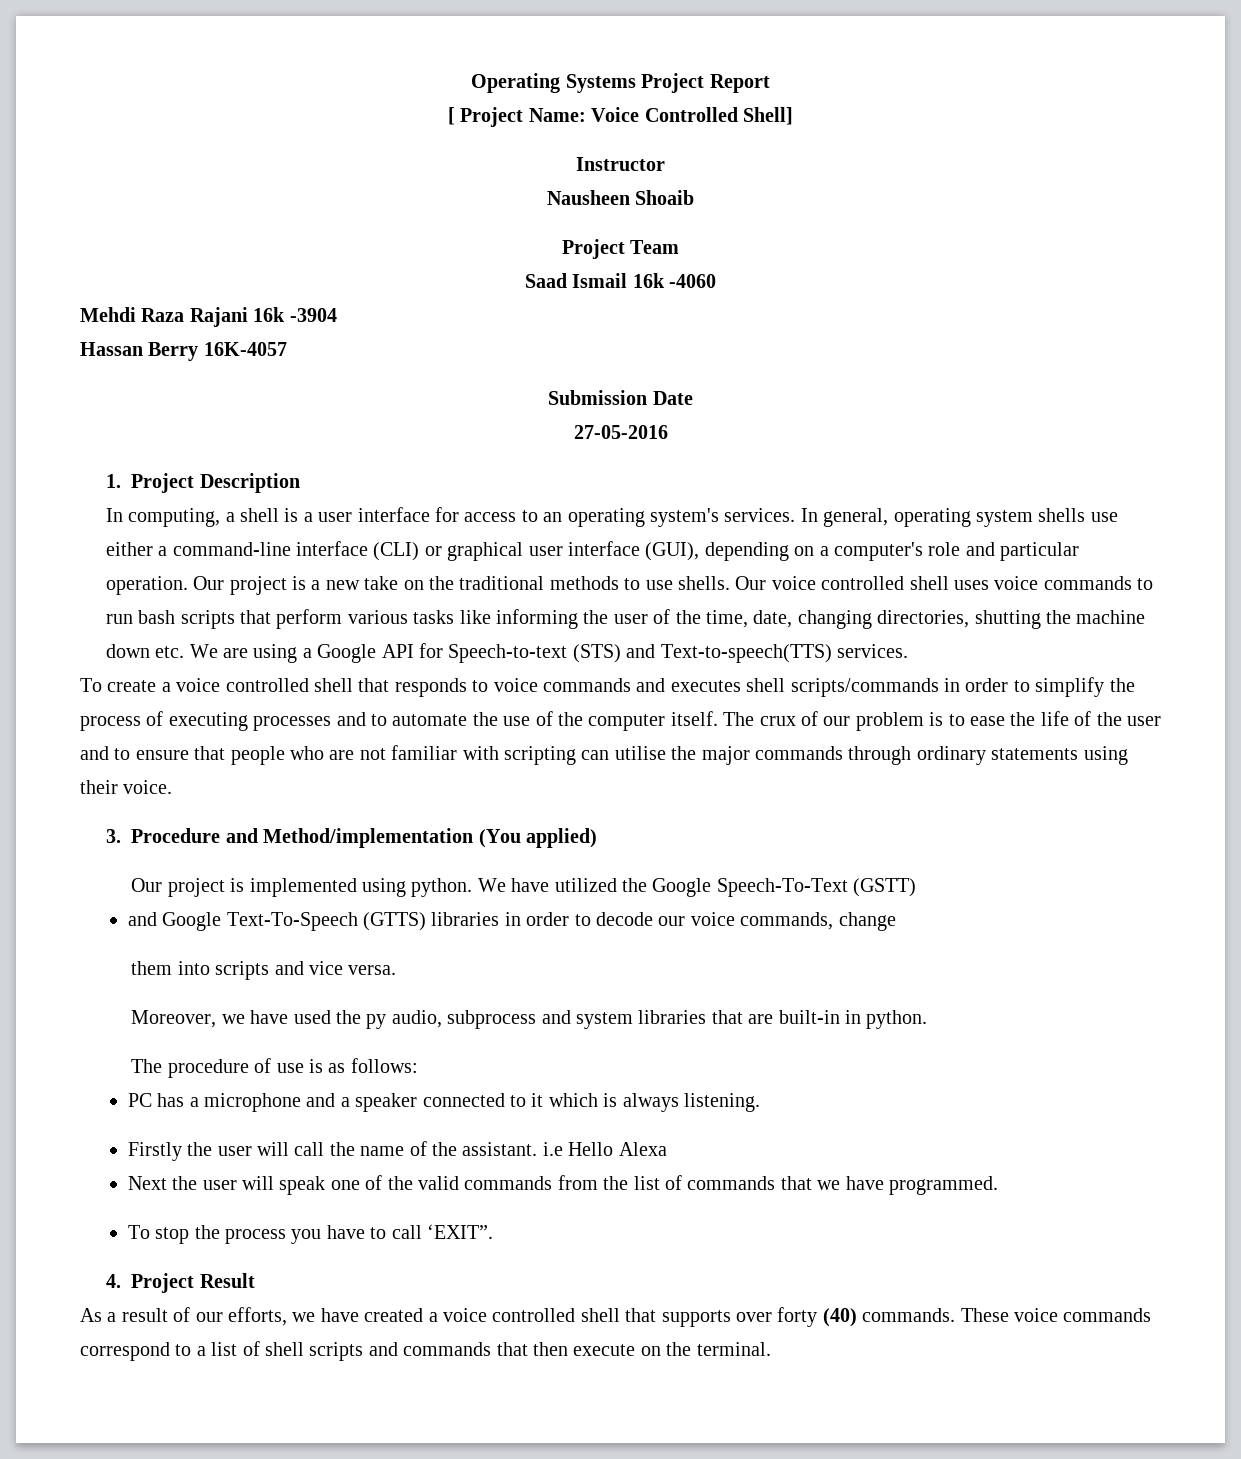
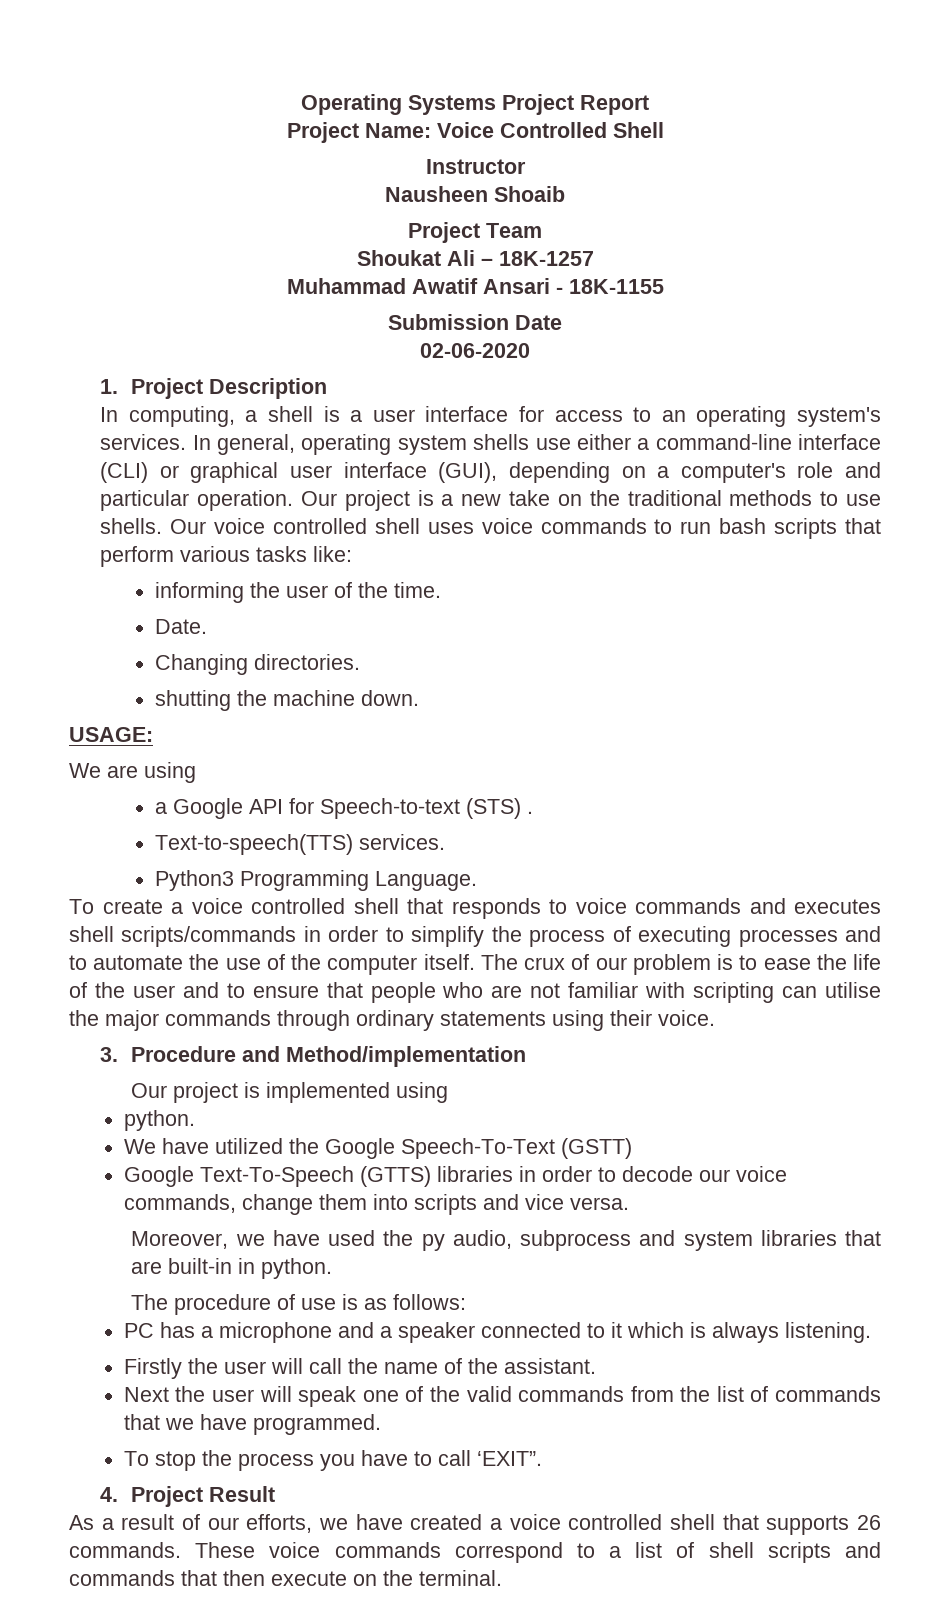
- [ Project Name: Voice Controlled Shell]
+ Project Name: Voice Controlled Shell
- Saad Ismail 16k -4060
- Mehdi Raza Rajani 16k -3904
- Hassan Berry 16K-4057
+ Shoukat Ali – 18K-1257
+ Muhammad Awatif Ansari - 18K-1155
- 27-05-2016
+ 02-06-2020
- Our voice controlled shell uses voice commands to run bash scripts that perform various tasks like informing the user of the time, date, changing directories, shutting the machine down etc. We are using a Google API for Speech-to-text (STS) and Text-to-speech(TTS) services.
+ Our voice controlled shell uses voice commands to run bash scripts that perform various tasks like:
+ informing the user of the time.
+ Date.
+ Changing directories.
+ shutting the machine down.
+ USAGE:
+ We are using
+ a Google API for Speech-to-text (STS) .
+ Text-to-speech(TTS) services.
+ Python3 Programming Language.
- 3. Procedure and Method/implementation (You applied)
+ 3. Procedure and Method/implementation
- Our project is implemented using python. We have utilized the Google Speech-To-Text (GSTT)
+ Our project is implemented using
+ python.
+ We have utilized the Google Speech-To-Text (GSTT)
- and Google Text-To-Speech (GTTS) libraries in order to decode our voice commands, change
- them into scripts and vice versa.
+ Google Text-To-Speech (GTTS) libraries in order to decode our voice commands, change them into scripts and vice versa.
- Firstly the user will call the name of the assistant. i.e Hello Alexa
+ Firstly the user will call the name of the assistant.
- As a result of our efforts, we have created a voice controlled shell that supports over forty (40) commands.
+ As a result of our efforts, we have created a voice controlled shell that supports 26 commands.

